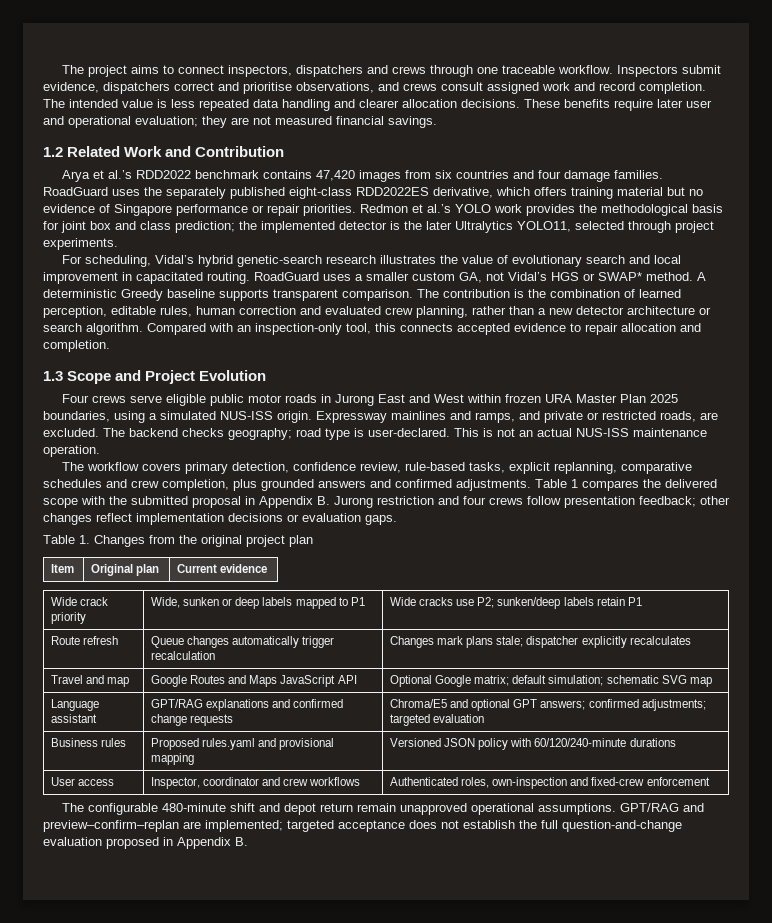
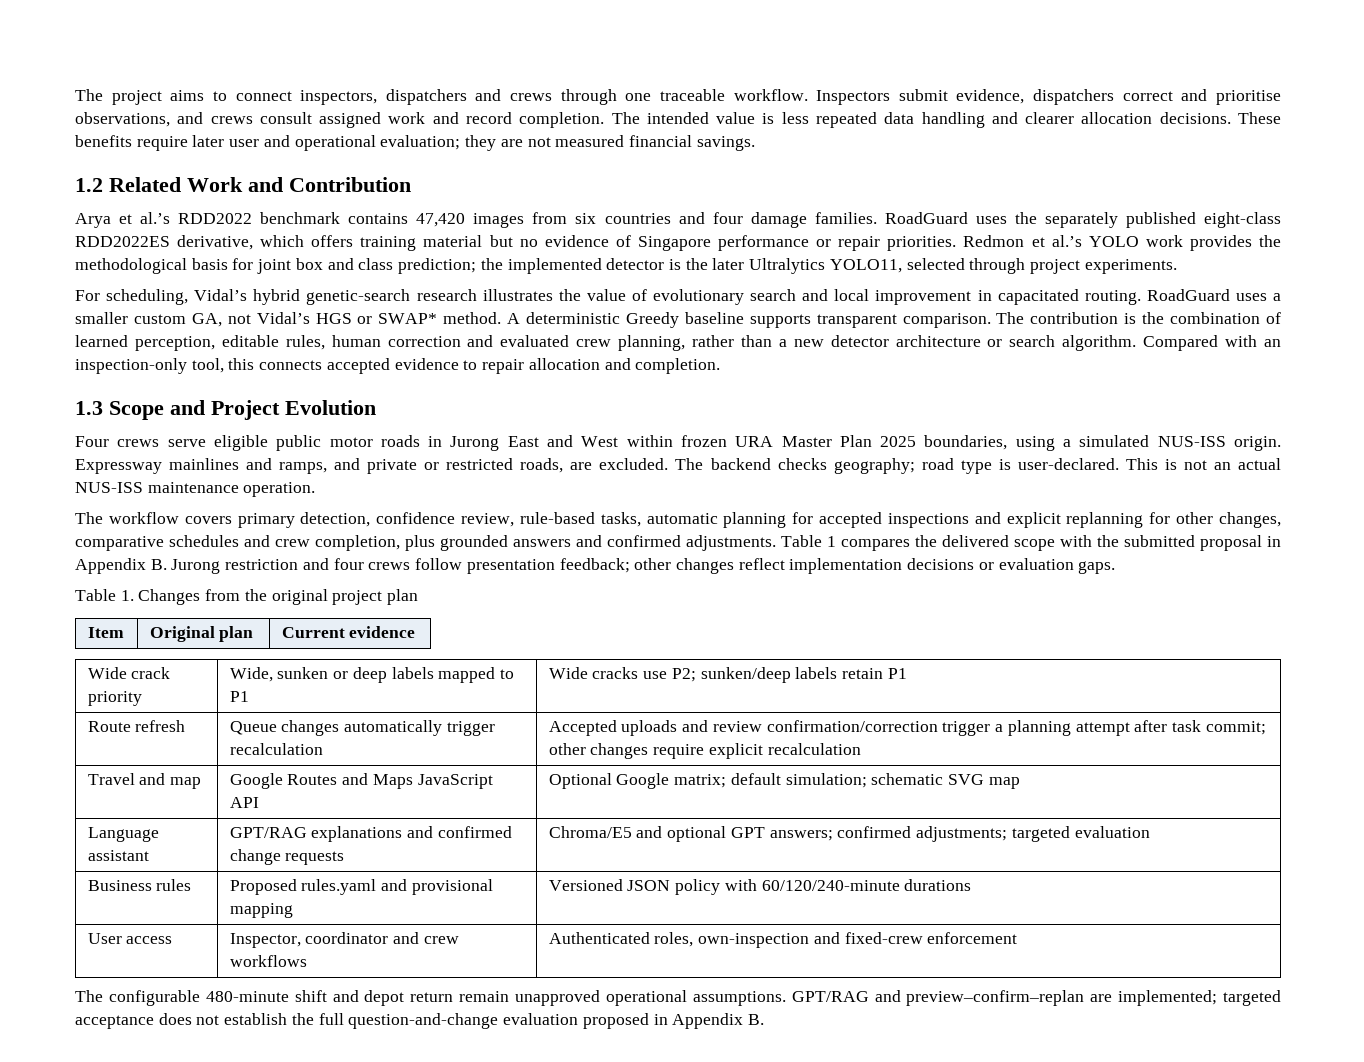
- The workflow covers primary detection, confidence review, rule-based tasks, explicit replanning, comparative schedules and crew completion, plus grounded answers and confirmed adjustments.
+ The workflow covers primary detection, confidence review, rule-based tasks, automatic planning for accepted inspections and explicit replanning for other changes, comparative schedules and crew completion, plus grounded answers and confirmed adjustments.
- Route refresh | Queue changes automatically trigger recalculation | Changes mark plans stale; dispatcher explicitly recalculates
+ Route refresh | Queue changes automatically trigger recalculation | Accepted uploads and review confirmation/correction trigger a planning attempt after task commit; other changes require explicit recalculation

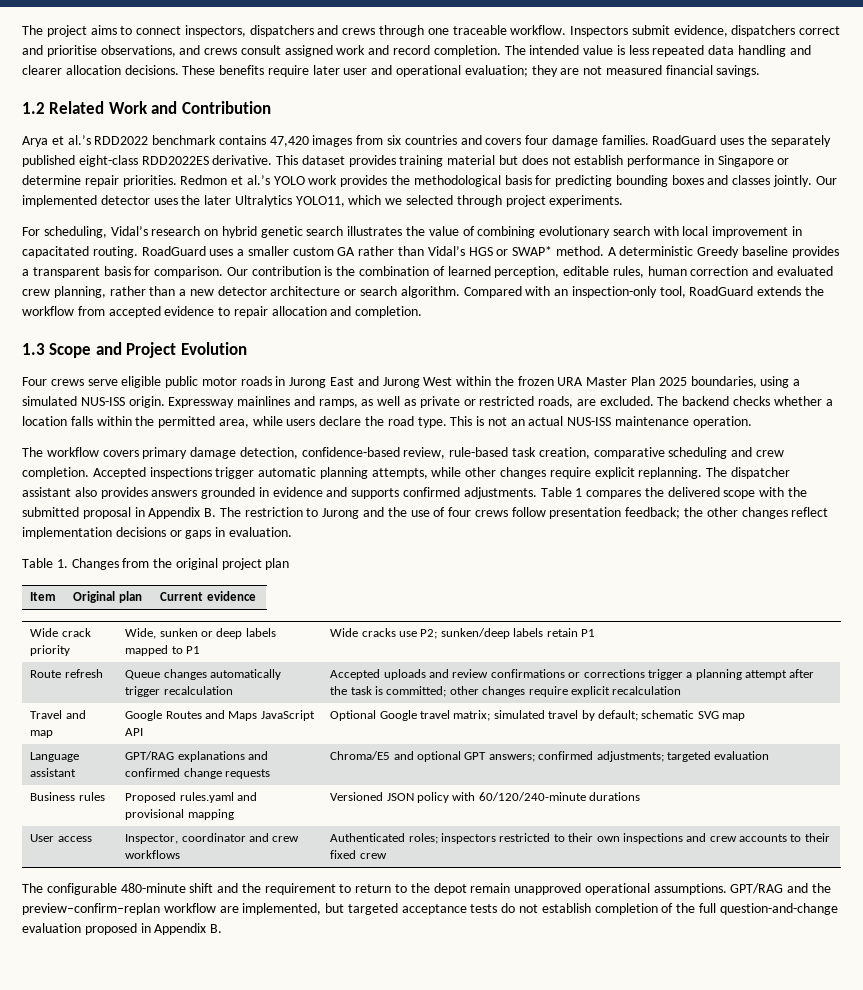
- Arya et al.’s RDD2022 benchmark contains 47,420 images from six countries and four damage families.
+ Arya et al.’s RDD2022 benchmark contains 47,420 images from six countries and covers four damage families.
- RoadGuard uses the separately published eight-class RDD2022ES derivative, which offers training material but no evidence of Singapore performance or repair priorities.
+ RoadGuard uses the separately published eight-class RDD2022ES derivative. This dataset provides training material but does not establish performance in Singapore or determine repair priorities.
- Redmon et al.’s YOLO work provides the methodological basis for joint box and class prediction; the implemented detector is the later Ultralytics YOLO11, selected through project experiments.
+ Redmon et al.’s YOLO work provides the methodological basis for predicting bounding boxes and classes jointly. Our implemented detector uses the later Ultralytics YOLO11, which we selected through project experiments.
- For scheduling, Vidal’s hybrid genetic-search research illustrates the value of evolutionary search and local improvement in capacitated routing.
+ For scheduling, Vidal’s research on hybrid genetic search illustrates the value of combining evolutionary search with local improvement in capacitated routing.
- RoadGuard uses a smaller custom GA, not Vidal’s HGS or SWAP* method.
+ RoadGuard uses a smaller custom GA rather than Vidal’s HGS or SWAP* method.
- A deterministic Greedy baseline supports transparent comparison. The contribution is the combination of learned perception, editable rules, human correction and evaluated crew planning, rather than a new detector architecture or search algorithm.
+ A deterministic Greedy baseline provides a transparent basis for comparison. Our contribution is the combination of learned perception, editable rules, human correction and evaluated crew planning, rather than a new detector architecture or search algorithm.
- Compared with an inspection-only tool, this connects accepted evidence to repair allocation and completion.
+ Compared with an inspection-only tool, RoadGuard extends the workflow from accepted evidence to repair allocation and completion.
- Four crews serve eligible public motor roads in Jurong East and West within frozen URA Master Plan 2025 boundaries, using a simulated NUS-ISS origin.
+ Four crews serve eligible public motor roads in Jurong East and Jurong West within the frozen URA Master Plan 2025 boundaries, using a simulated NUS-ISS origin.
- Expressway mainlines and ramps, and private or restricted roads, are excluded.
+ Expressway mainlines and ramps, as well as private or restricted roads, are excluded.
- The backend checks geography; road type is user-declared.
+ The backend checks whether a location falls within the permitted area, while users declare the road type.
- The workflow covers primary detection, confidence review, rule-based tasks, automatic planning for accepted inspections and explicit replanning for other changes, comparative schedules and crew completion, plus grounded answers and confirmed adjustments.
+ The workflow covers primary damage detection, confidence-based review, rule-based task creation, comparative scheduling and crew completion. Accepted inspections trigger automatic planning attempts, while other changes require explicit replanning. The dispatcher assistant also provides answers grounded in evidence and supports confirmed adjustments.
- Table 1 compares the delivered scope with the submitted proposal in Appendix B. Jurong restriction and four crews follow presentation feedback; other changes reflect implementation decisions or evaluation gaps.
+ Table 1 compares the delivered scope with the submitted proposal in Appendix B. The restriction to Jurong and the use of four crews follow presentation feedback; the other changes reflect implementation decisions or gaps in evaluation.
- Route refresh | Queue changes automatically trigger recalculation | Accepted uploads and review confirmation/correction trigger a planning attempt after task commit; other changes require explicit recalculation
+ Route refresh | Queue changes automatically trigger recalculation | Accepted uploads and review confirmations or corrections trigger a planning attempt after the task is committed; other changes require explicit recalculation
- Travel and map | Google Routes and Maps JavaScript API | Optional Google matrix; default simulation; schematic SVG map
+ Travel and map | Google Routes and Maps JavaScript API | Optional Google travel matrix; simulated travel by default; schematic SVG map
- User access | Inspector, coordinator and crew workflows | Authenticated roles, own-inspection and fixed-crew enforcement
+ User access | Inspector, coordinator and crew workflows | Authenticated roles; inspectors restricted to their own inspections and crew accounts to their fixed crew
- The configurable 480-minute shift and depot return remain unapproved operational assumptions.
+ The configurable 480-minute shift and the requirement to return to the depot remain unapproved operational assumptions.
- GPT/RAG and preview–confirm–replan are implemented; targeted acceptance does not establish the full question-and-change evaluation proposed in Appendix B.
+ GPT/RAG and the preview–confirm–replan workflow are implemented, but targeted acceptance tests do not establish completion of the full question-and-change evaluation proposed in Appendix B.

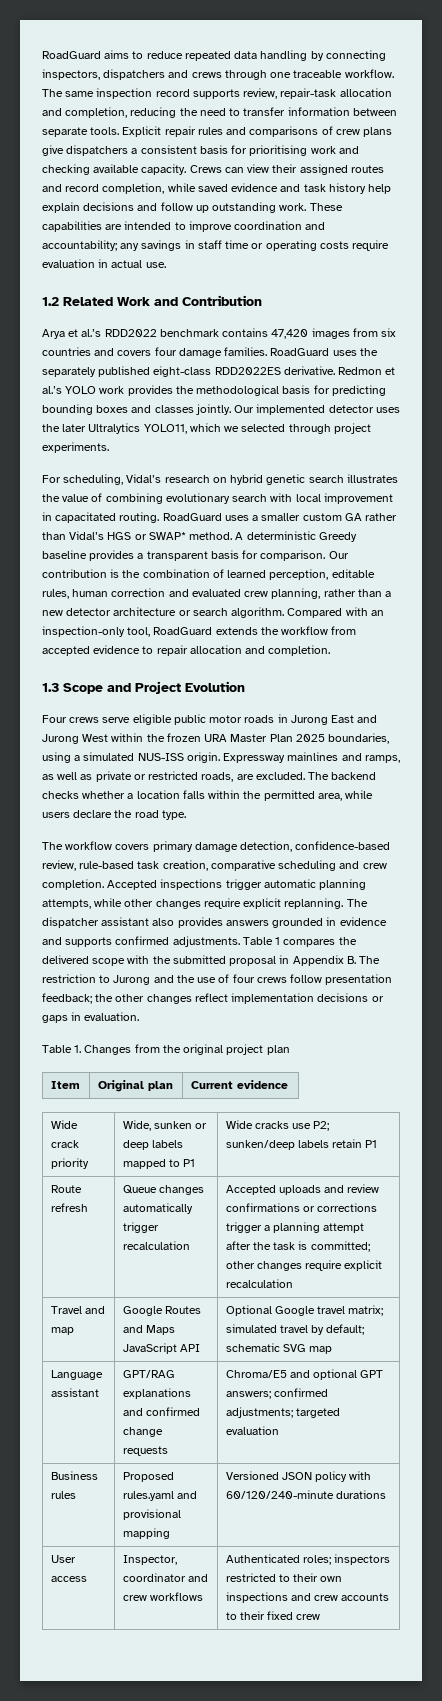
- The project aims to connect inspectors, dispatchers and crews through one traceable workflow.
+ RoadGuard aims to reduce repeated data handling by connecting inspectors, dispatchers and crews through one traceable workflow.
- Inspectors submit evidence, dispatchers correct and prioritise observations, and crews consult assigned work and record completion. The intended value is less repeated data handling and clearer allocation decisions. These benefits require later user and operational evaluation; they are not measured financial savings.
+ The same inspection record supports review, repair-task allocation and completion, reducing the need to transfer information between separate tools. Explicit repair rules and comparisons of crew plans give dispatchers a consistent basis for prioritising work and checking available capacity. Crews can view their assigned routes and record completion, while saved evidence and task history help explain decisions and follow up outstanding work. These capabilities are intended to improve coordination and accountability; any savings in staff time or operating costs require evaluation in actual use.
- This dataset provides training material but does not establish performance in Singapore or determine repair priorities.
- This is not an actual NUS-ISS maintenance operation.
- The configurable 480-minute shift and the requirement to return to the depot remain unapproved operational assumptions. GPT/RAG and the preview–confirm–replan workflow are implemented, but targeted acceptance tests do not establish completion of the full question-and-change evaluation proposed in Appendix B.

